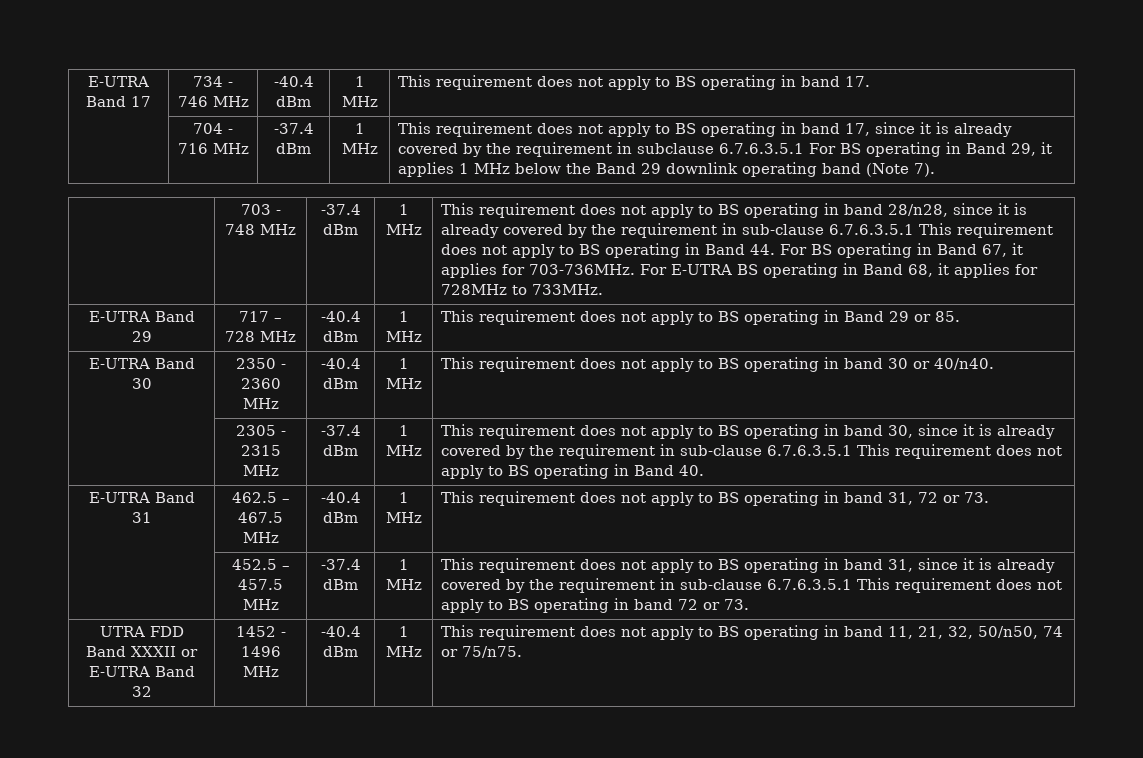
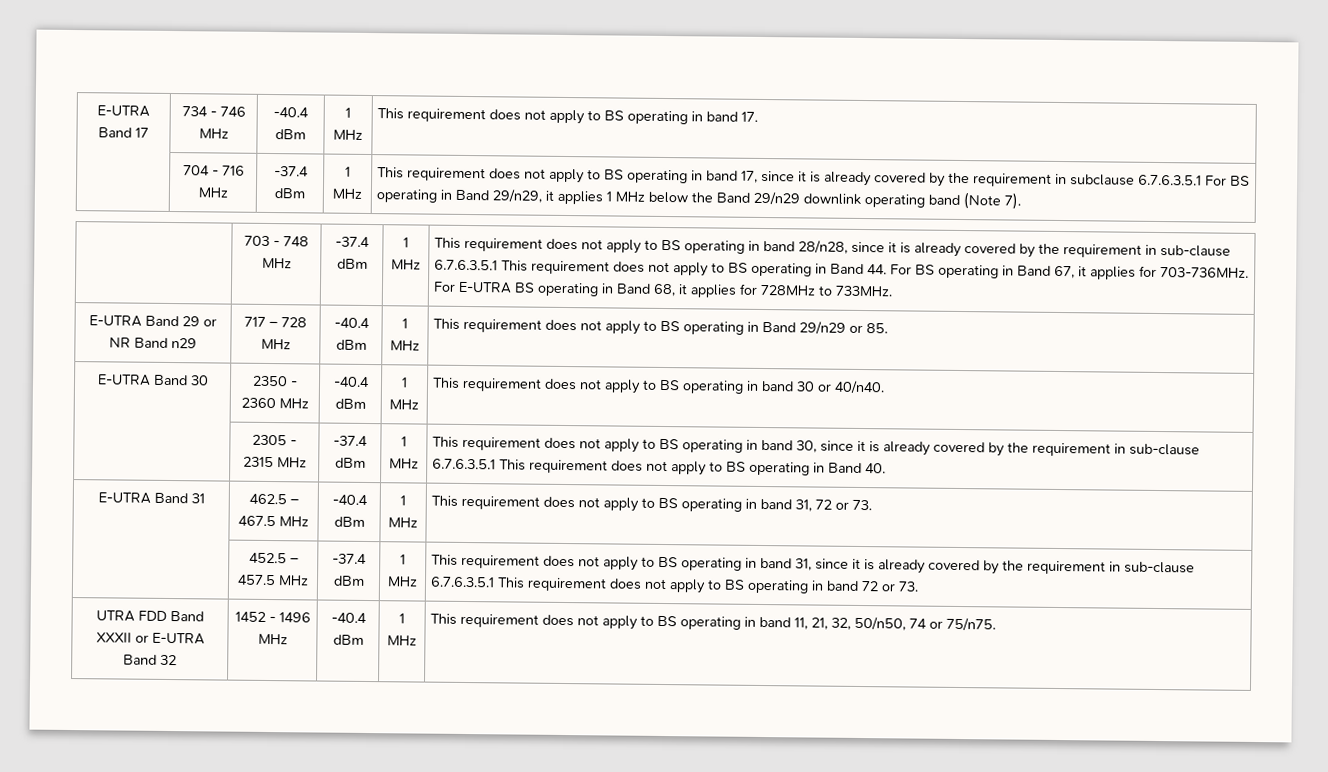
- This requirement does not apply to BS operating in band 17, since it is already covered by the requirement in subclause 6.7.6.3.5.1 For BS operating in Band 29, it applies 1 MHz below the Band 29 downlink operating band (Note 7).
+ This requirement does not apply to BS operating in band 17, since it is already covered by the requirement in subclause 6.7.6.3.5.1 For BS operating in Band 29/n29, it applies 1 MHz below the Band 29/n29 downlink operating band (Note 7).
- E-UTRA Band 29 | 717 – 728 MHz | -40.4 dBm | 1 MHz | This requirement does not apply to BS operating in Band 29 or 85.
+ E-UTRA Band 29 or NR Band n29 | 717 – 728 MHz | -40.4 dBm | 1 MHz | This requirement does not apply to BS operating in Band 29/n29 or 85.

